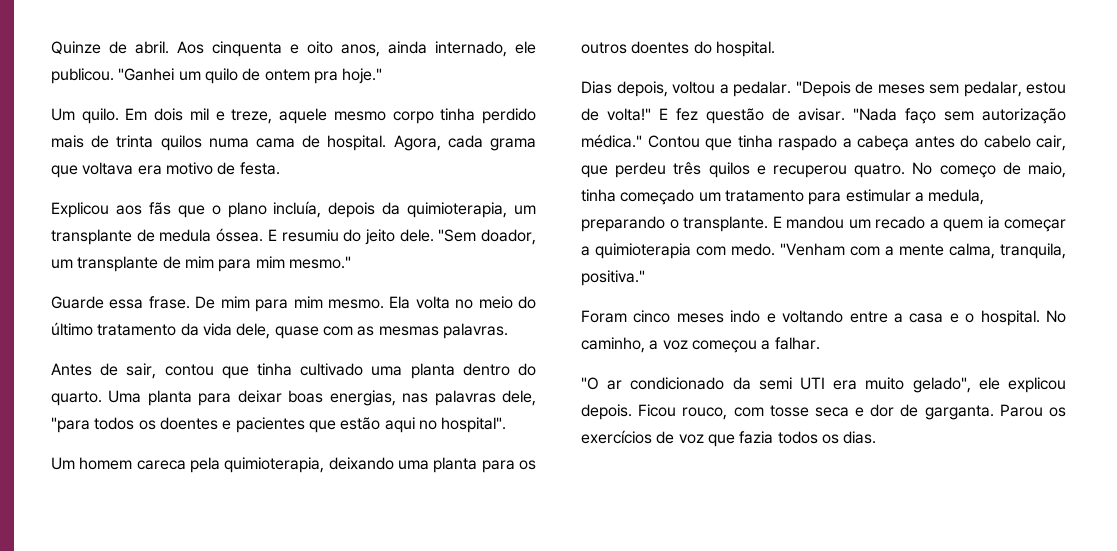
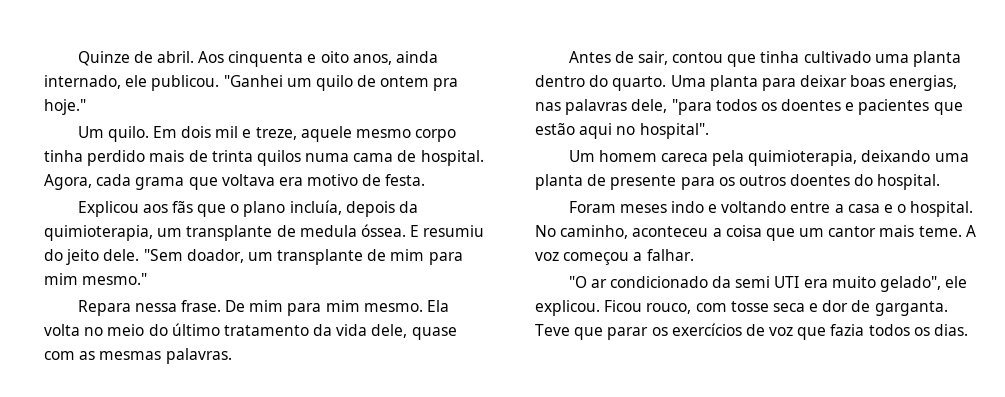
- Guarde essa frase.
+ Repara nessa frase.
- Um homem careca pela quimioterapia, deixando uma planta para os outros doentes do hospital.
+ Um homem careca pela quimioterapia, deixando uma planta de presente para os outros doentes do hospital.
- Dias depois, voltou a pedalar. "Depois de meses sem pedalar, estou de volta!" E fez questão de avisar. "Nada faço sem autorização médica." Contou que tinha raspado a cabeça antes do cabelo cair, que perdeu três quilos e recuperou quatro. No começo de maio, tinha começado um tratamento para estimular a medula, preparando o transplante. E mandou um recado a quem ia começar a quimioterapia com medo. "Venham com a mente calma, tranquila, positiva."
- Foram cinco meses indo e voltando entre a casa e o hospital.
+ Foram meses indo e voltando entre a casa e o hospital.
- No caminho, a voz começou a falhar.
+ No caminho, aconteceu a coisa que um cantor mais teme. A voz começou a falhar.
- "O ar condicionado da semi UTI era muito gelado", ele explicou depois.
+ "O ar condicionado da semi UTI era muito gelado", ele explicou.
- Parou os exercícios de voz que fazia todos os dias.
+ Teve que parar os exercícios de voz que fazia todos os dias.

